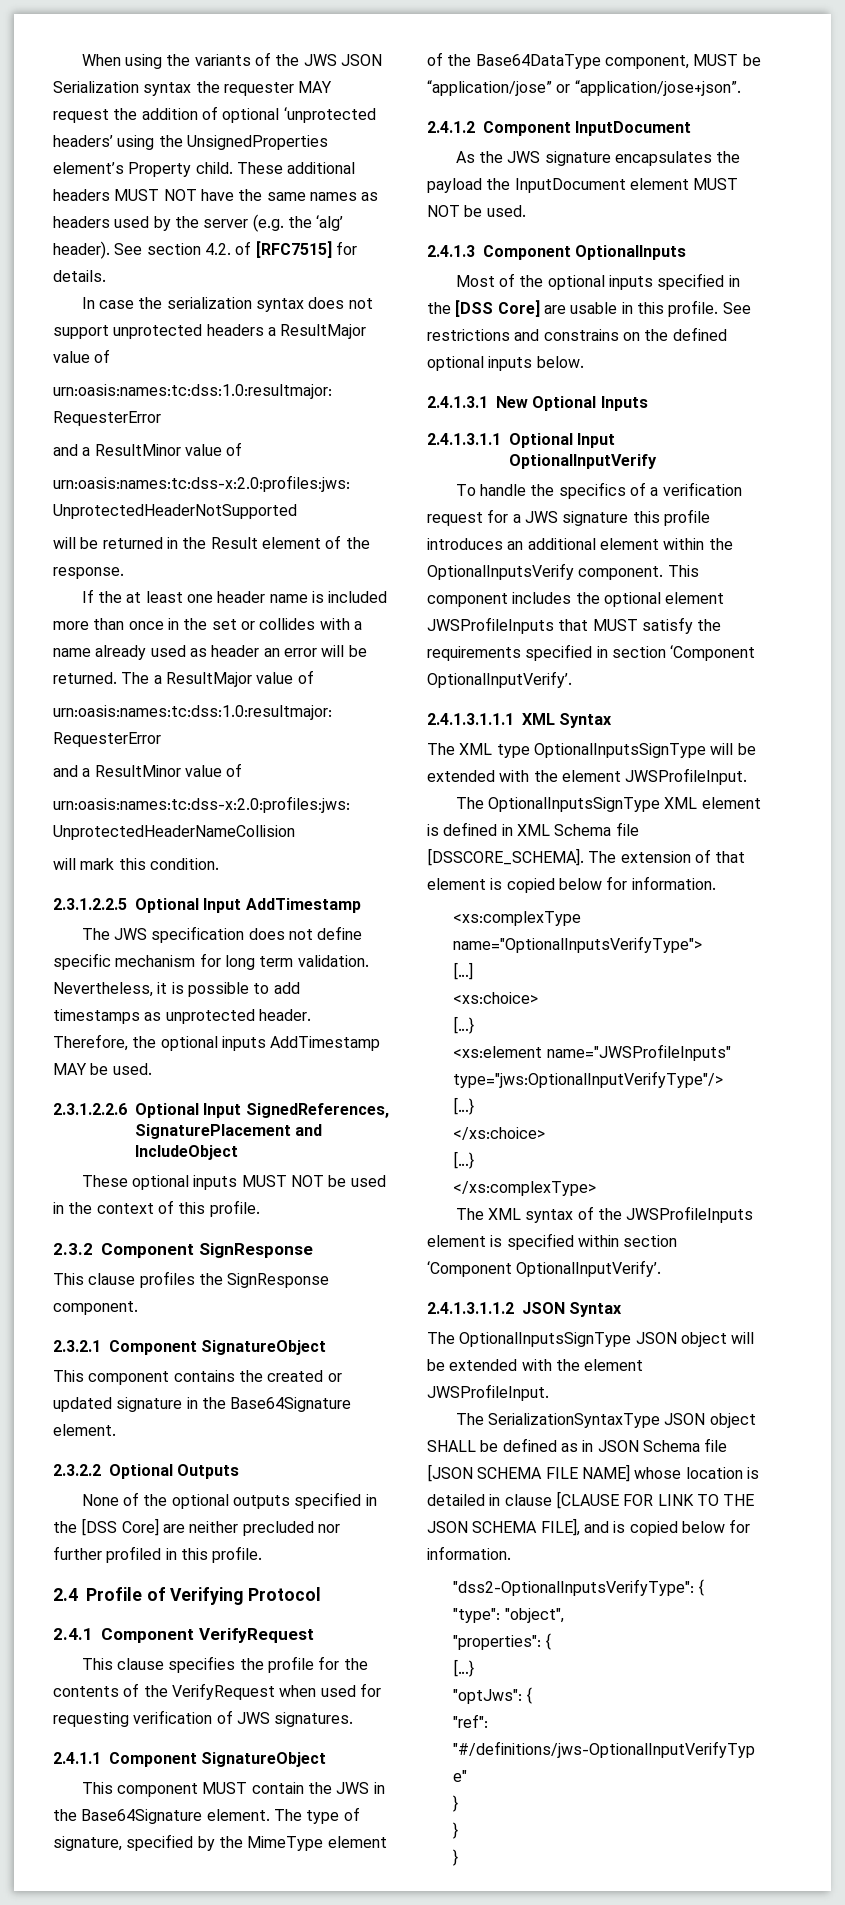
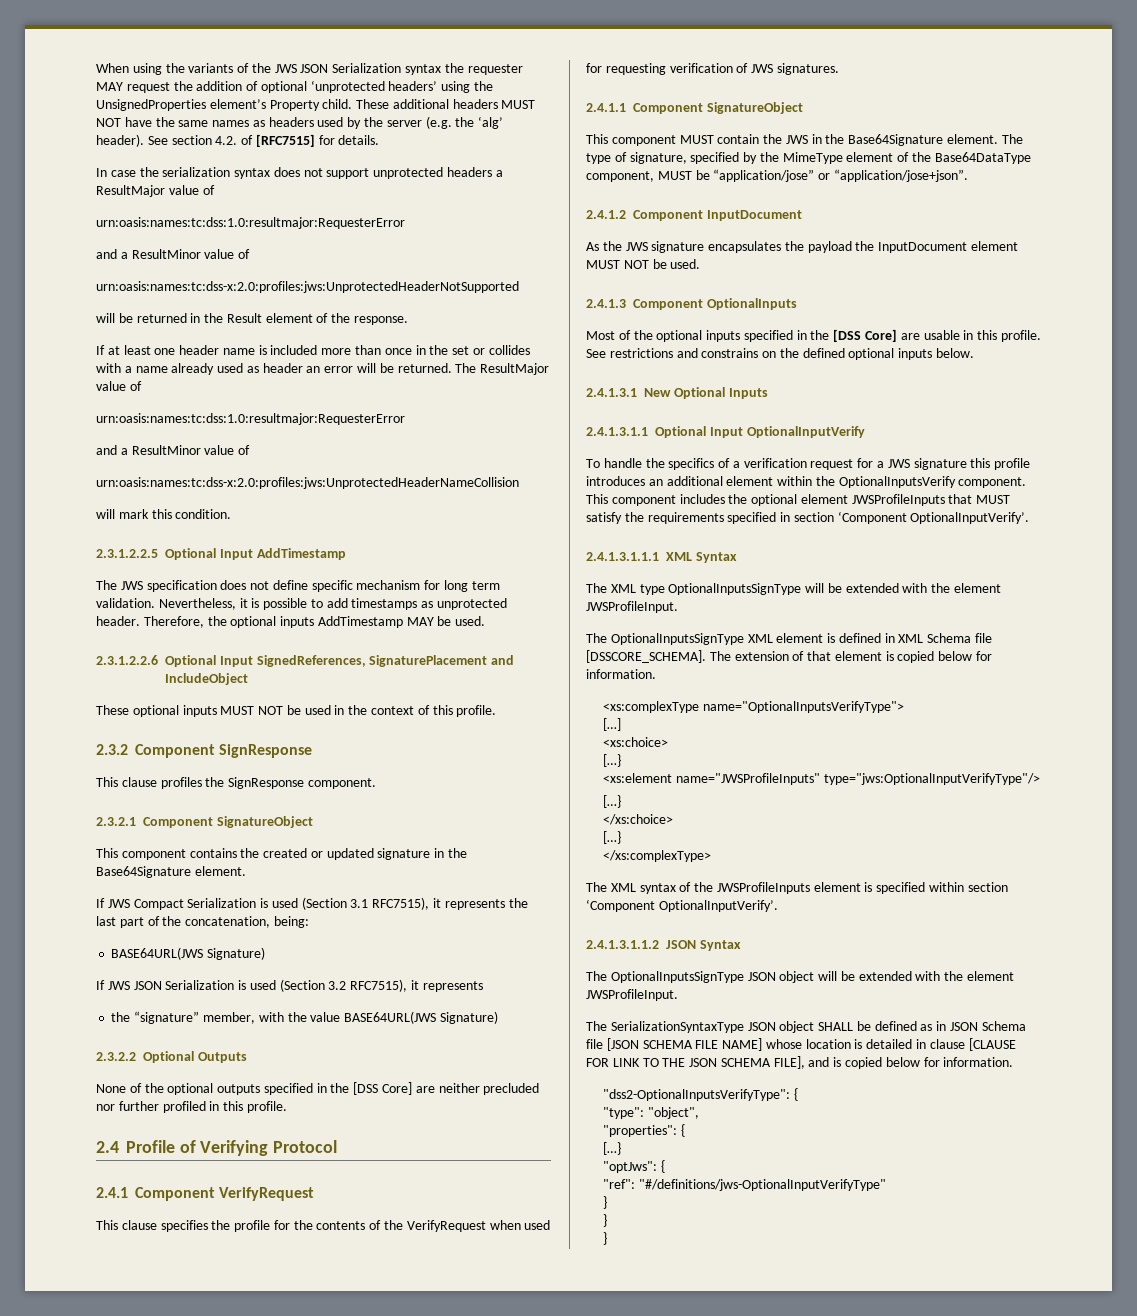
- If the at least one header name is included more than once in the set or collides with a name already used as header an error will be returned.
+ If at least one header name is included more than once in the set or collides with a name already used as header an error will be returned.
- The a ResultMajor value of
+ The ResultMajor value of
+ If JWS Compact Serialization is used (Section 3.1 RFC7515), it represents the last part of the concatenation, being:
+ BASE64URL(JWS Signature)
+ If JWS JSON Serialization is used (Section 3.2 RFC7515), it represents
+ the “signature” member, with the value BASE64URL(JWS Signature)

